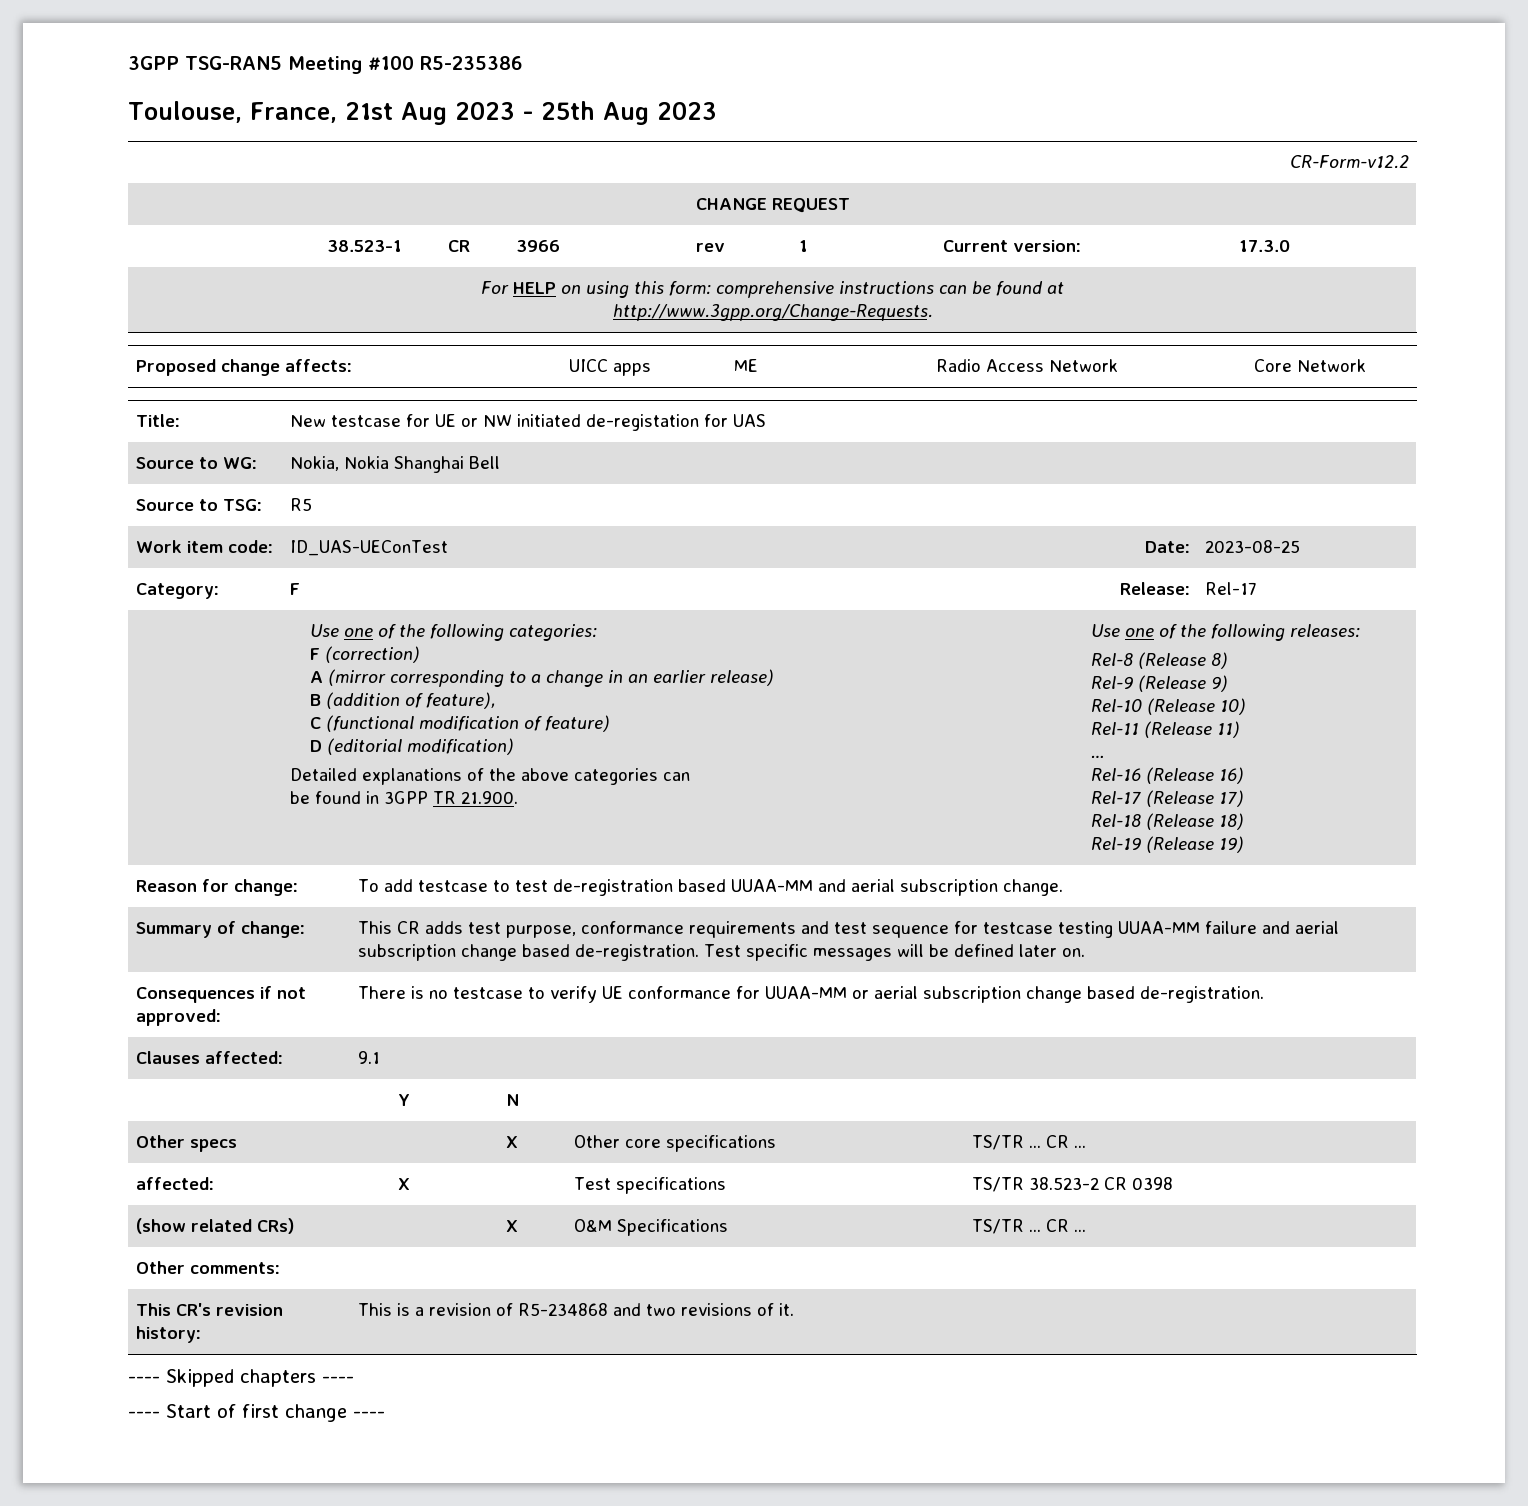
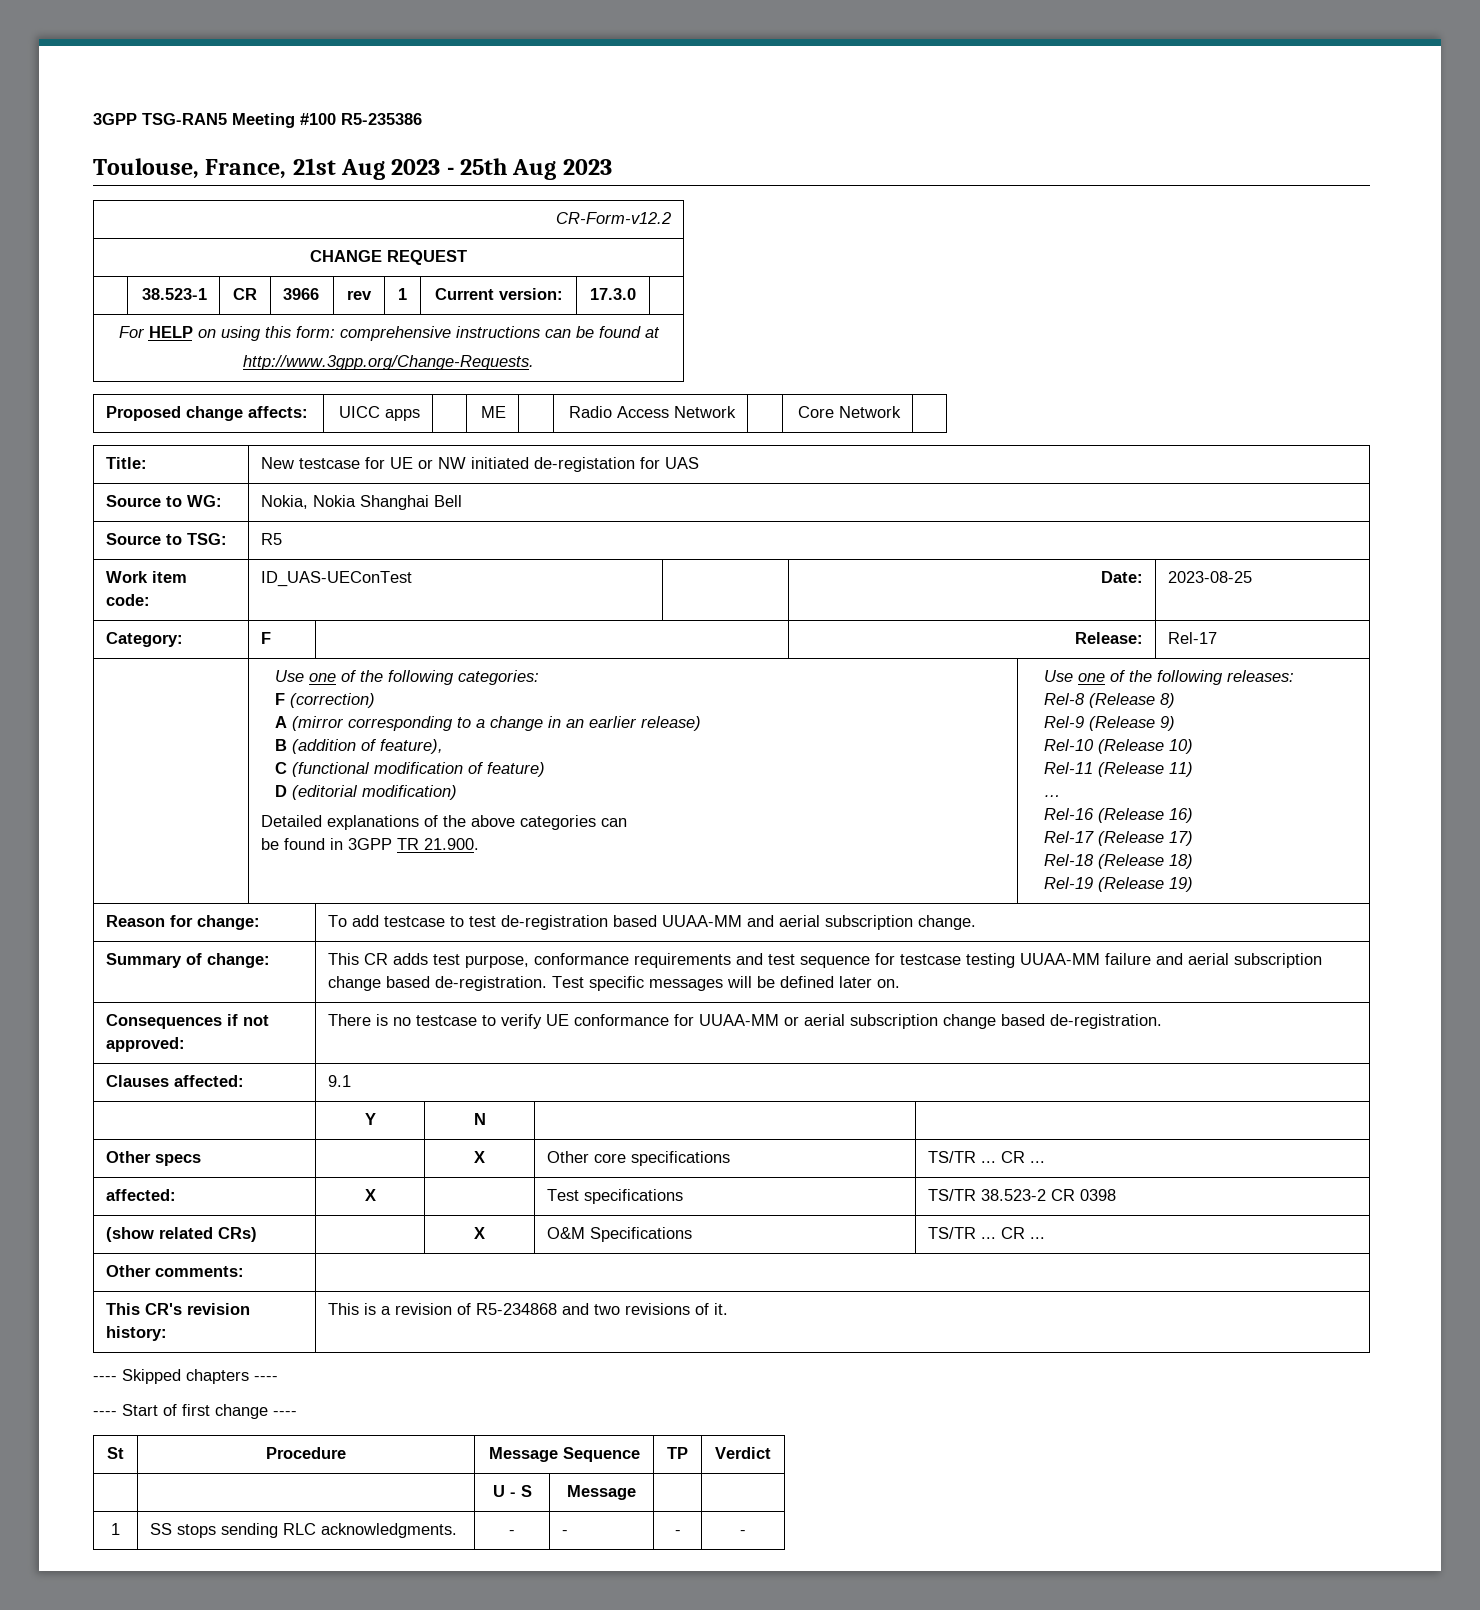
+ St | Procedure | Message Sequence | TP | Verdict
+ | | U - S | Message | |
+ 1 | SS stops sending RLC acknowledgments. | - | - | - | -

